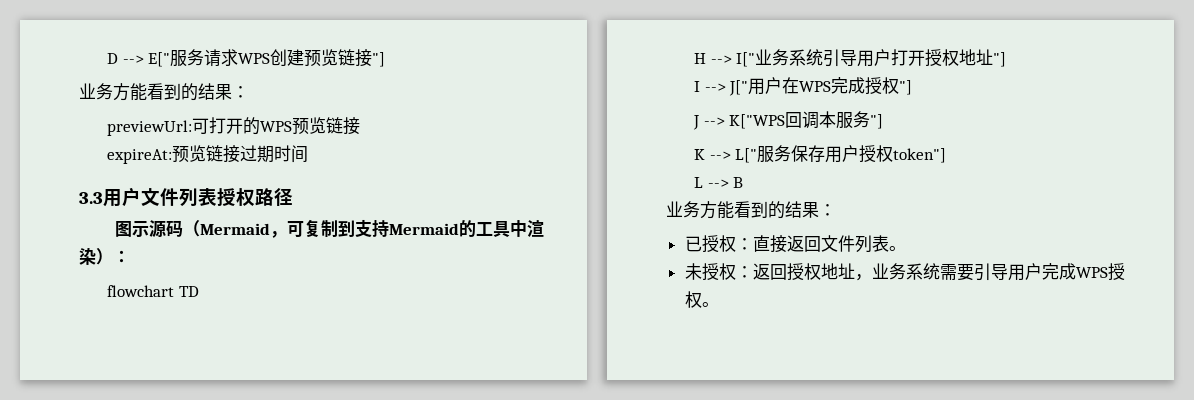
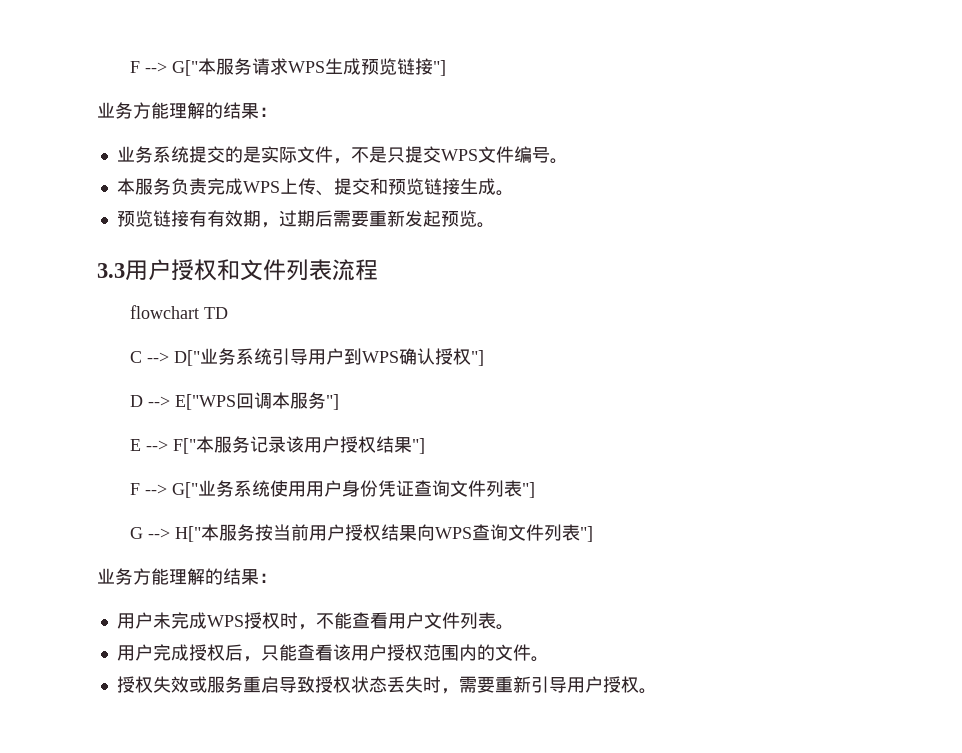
- D --> E["服务请求WPS创建预览链接"]
- 业务方能看到的结果：
- previewUrl:可打开的WPS预览链接
- expireAt:预览链接过期时间
+ F --> G["本服务请求WPS生成预览链接"]
+ 业务方能理解的结果：
+ 业务系统提交的是实际文件，不是只提交WPS文件编号。
+ 本服务负责完成WPS上传、提交和预览链接生成。
+ 预览链接有有效期，过期后需要重新发起预览。
- 3.3用户文件列表授权路径
- 图示源码（Mermaid，可复制到支持Mermaid的工具中渲染）：
+ 3.3用户授权和文件列表流程
- H --> I["业务系统引导用户打开授权地址"]
- I --> J["用户在WPS完成授权"]
+ C --> D["业务系统引导用户到WPS确认授权"]
- J --> K["WPS回调本服务"]
+ D --> E["WPS回调本服务"]
- K --> L["服务保存用户授权token"]
- L --> B
- 业务方能看到的结果：
- 已授权：直接返回文件列表。
- 未授权：返回授权地址，业务系统需要引导用户完成WPS授权。
+ E --> F["本服务记录该用户授权结果"]
+ F --> G["业务系统使用用户身份凭证查询文件列表"]
+ G --> H["本服务按当前用户授权结果向WPS查询文件列表"]
+ 业务方能理解的结果：
+ 用户未完成WPS授权时，不能查看用户文件列表。
+ 用户完成授权后，只能查看该用户授权范围内的文件。
+ 授权失效或服务重启导致授权状态丢失时，需要重新引导用户授权。

